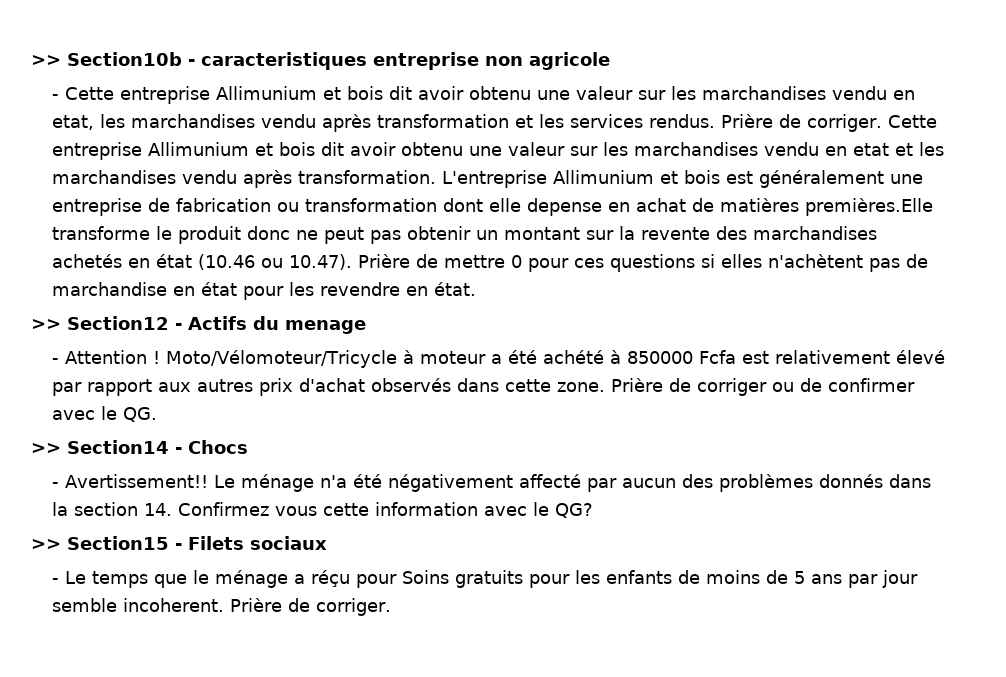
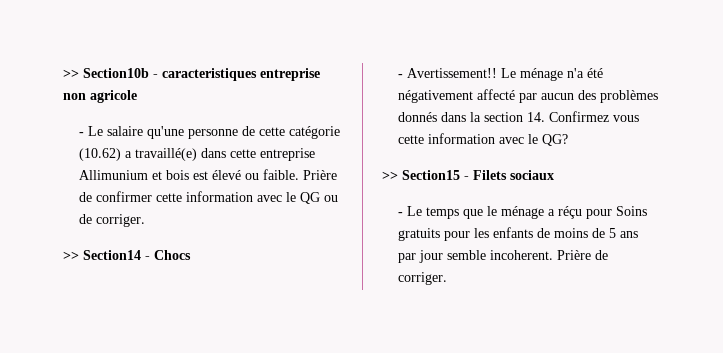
- - Cette entreprise Allimunium et bois dit avoir obtenu une valeur sur les marchandises vendu en etat, les marchandises vendu après transformation et les services rendus. Prière de corriger. Cette entreprise Allimunium et bois dit avoir obtenu une valeur sur les marchandises vendu en etat et les marchandises vendu après transformation. L'entreprise Allimunium et bois est généralement une entreprise de fabrication ou transformation dont elle depense en achat de matières premières.Elle transforme le produit donc ne peut pas obtenir un montant sur la revente des marchandises achetés en état (10.46 ou 10.47). Prière de mettre 0 pour ces questions si elles n'achètent pas de marchandise en état pour les revendre en état.
- >> Section12 - Actifs du menage
- - Attention ! Moto/Vélomoteur/Tricycle à moteur a été achété à 850000 Fcfa est relativement élevé par rapport aux autres prix d'achat observés dans cette zone. Prière de corriger ou de confirmer avec le QG.
+ - Le salaire qu'une personne de cette catégorie (10.62) a travaillé(e) dans cette entreprise Allimunium et bois est élevé ou faible. Prière de confirmer cette information avec le QG ou de corriger.

